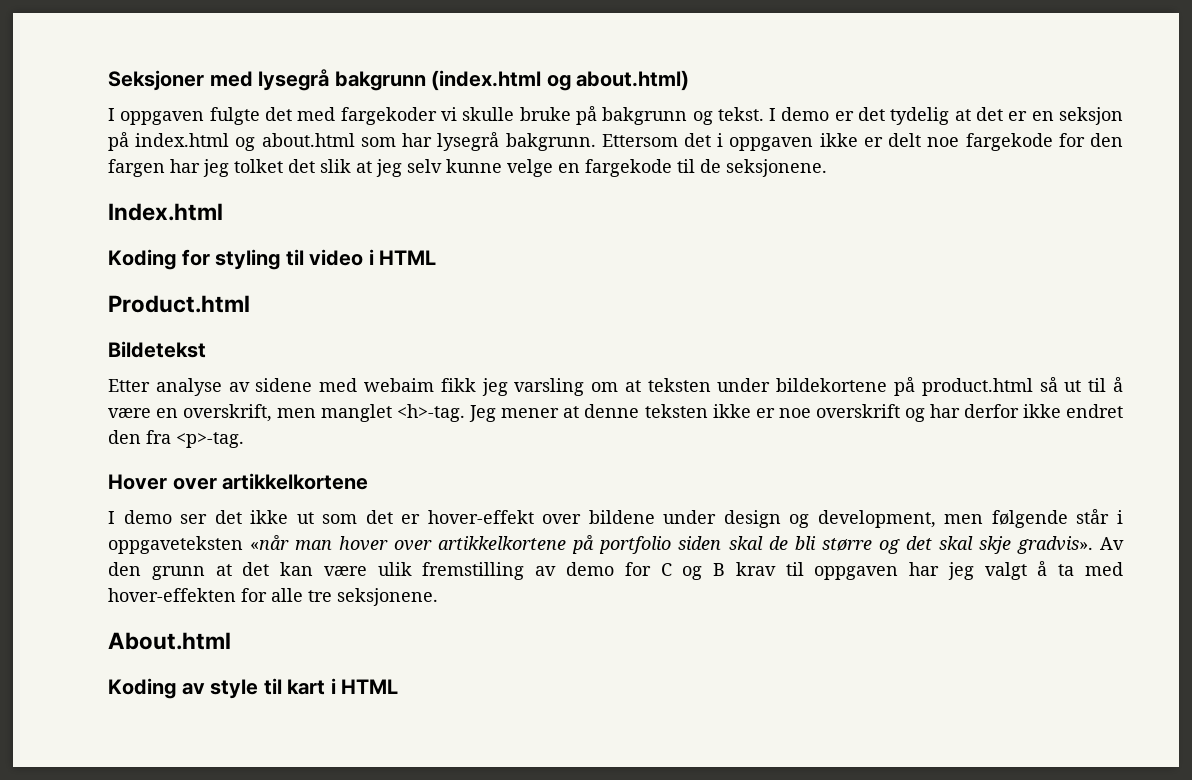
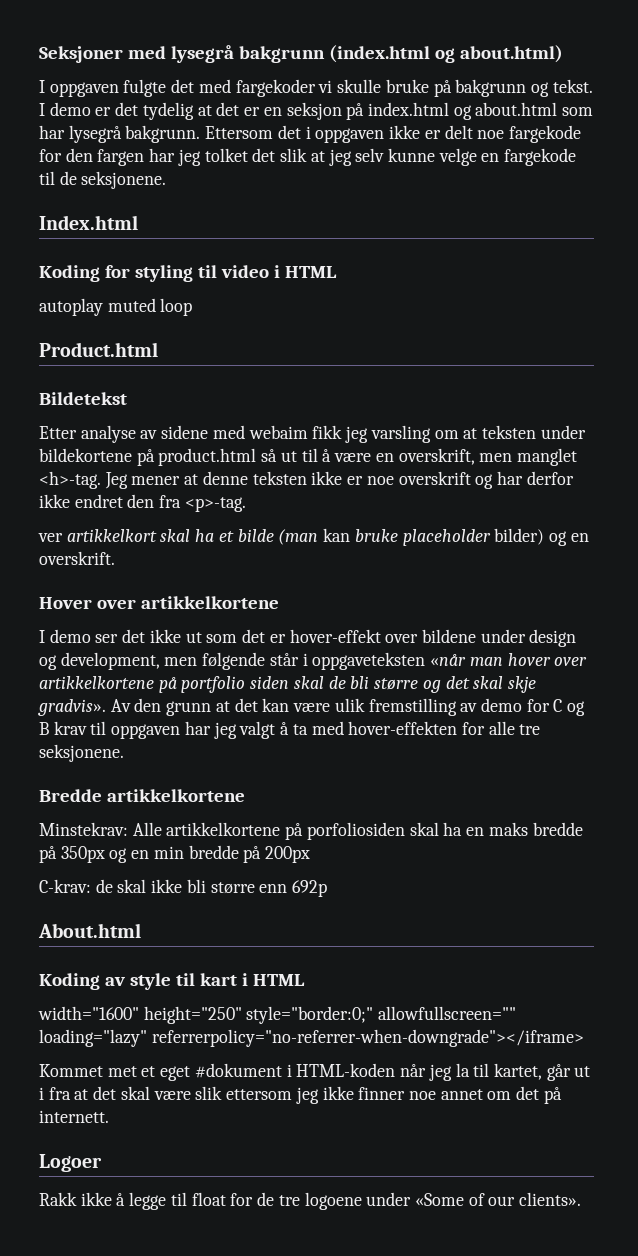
+ autoplay muted loop
+ ver artikkelkort skal ha et bilde (man kan bruke placeholder bilder) og en overskrift.
+ Bredde artikkelkortene
+ Minstekrav: Alle artikkelkortene på porfoliosiden skal ha en maks bredde på 350px og en min bredde på 200px
+ C-krav: de skal ikke bli større enn 692p
+ width="1600" height="250" style="border:0;" allowfullscreen="" loading="lazy" referrerpolicy="no-referrer-when-downgrade"></iframe>
+ Kommet met et eget #dokument i HTML-koden når jeg la til kartet, går ut i fra at det skal være slik ettersom jeg ikke finner noe annet om det på internett.
+ Logoer
+ Rakk ikke å legge til float for de tre logoene under «Some of our clients».

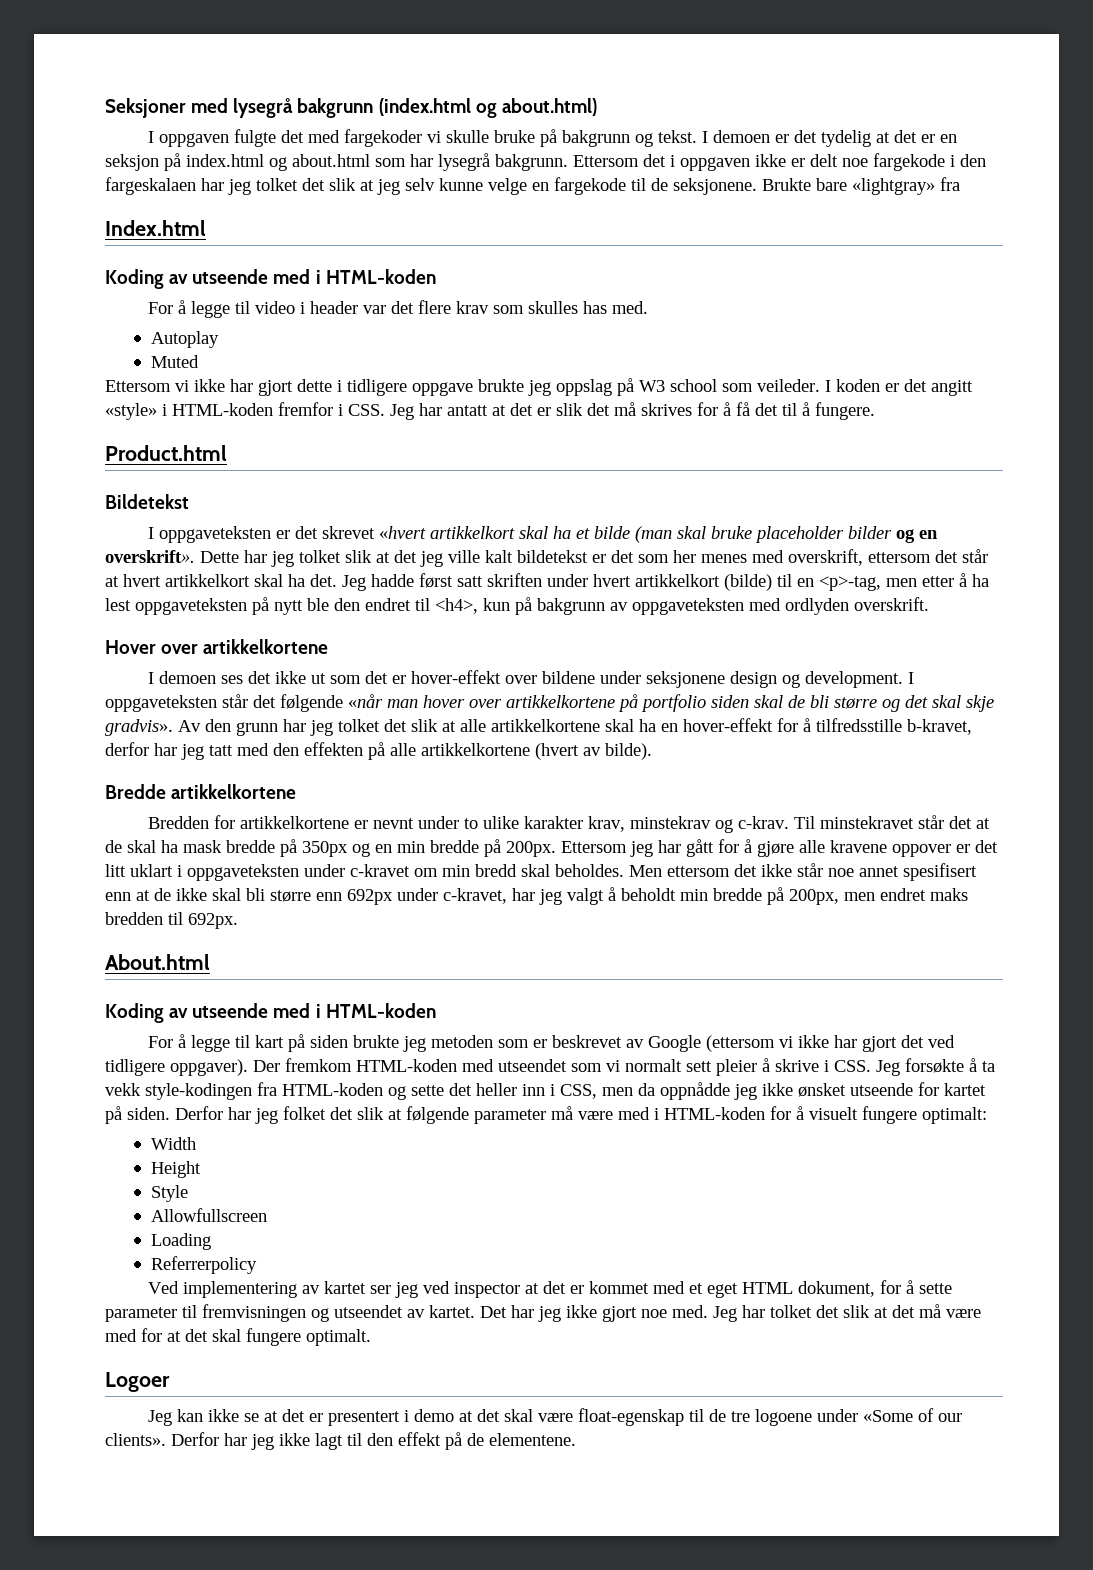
- I demo er det tydelig at det er en seksjon på index.html og about.html som har lysegrå bakgrunn.
+ I demoen er det tydelig at det er en seksjon på index.html og about.html som har lysegrå bakgrunn.
- Ettersom det i oppgaven ikke er delt noe fargekode for den fargen har jeg tolket det slik at jeg selv kunne velge en fargekode til de seksjonene.
+ Ettersom det i oppgaven ikke er delt noe fargekode i den fargeskalaen har jeg tolket det slik at jeg selv kunne velge en fargekode til de seksjonene. Brukte bare «lightgray» fra
  Index.html
- Koding for styling til video i HTML
- autoplay muted loop
+ Koding av utseende med i HTML-koden
+ For å legge til video i header var det flere krav som skulles has med.
+ Autoplay
+ Muted
+ Ettersom vi ikke har gjort dette i tidligere oppgave brukte jeg oppslag på W3 school som veileder. I koden er det angitt «style» i HTML-koden fremfor i CSS. Jeg har antatt at det er slik det må skrives for å få det til å fungere.
  Product.html
  Bildetekst
- Etter analyse av sidene med webaim fikk jeg varsling om at teksten under bildekortene på product.html så ut til å være en overskrift, men manglet <h>-tag. Jeg mener at denne teksten ikke er noe overskrift og har derfor ikke endret den fra <p>-tag.
- ver artikkelkort skal ha et bilde (man kan bruke placeholder bilder) og en overskrift.
+ I oppgaveteksten er det skrevet «hvert artikkelkort skal ha et bilde (man skal bruke placeholder bilder og en overskrift». Dette har jeg tolket slik at det jeg ville kalt bildetekst er det som her menes med overskrift, ettersom det står at hvert artikkelkort skal ha det. Jeg hadde først satt skriften under hvert artikkelkort (bilde) til en <p>-tag, men etter å ha lest oppgaveteksten på nytt ble den endret til <h4>, kun på bakgrunn av oppgaveteksten med ordlyden overskrift.
- I demo ser det ikke ut som det er hover-effekt over bildene under design og development, men følgende står i oppgaveteksten «når man hover over artikkelkortene på portfolio siden skal de bli større og det skal skje gradvis».
+ I demoen ses det ikke ut som det er hover-effekt over bildene under seksjonene design og development. I oppgaveteksten står det følgende «når man hover over artikkelkortene på portfolio siden skal de bli større og det skal skje gradvis».
- Av den grunn at det kan være ulik fremstilling av demo for C og B krav til oppgaven har jeg valgt å ta med hover-effekten for alle tre seksjonene.
+ Av den grunn har jeg tolket det slik at alle artikkelkortene skal ha en hover-effekt for å tilfredsstille b-kravet, derfor har jeg tatt med den effekten på alle artikkelkortene (hvert av bilde).
  Bredde artikkelkortene
- Minstekrav: Alle artikkelkortene på porfoliosiden skal ha en maks bredde på 350px og en min bredde på 200px
- C-krav: de skal ikke bli større enn 692p
+ Bredden for artikkelkortene er nevnt under to ulike karakter krav, minstekrav og c-krav. Til minstekravet står det at de skal ha mask bredde på 350px og en min bredde på 200px. Ettersom jeg har gått for å gjøre alle kravene oppover er det litt uklart i oppgaveteksten under c-kravet om min bredd skal beholdes. Men ettersom det ikke står noe annet spesifisert enn at de ikke skal bli større enn 692px under c-kravet, har jeg valgt å beholdt min bredde på 200px, men endret maks bredden til 692px.
  About.html
- Koding av style til kart i HTML
- width="1600" height="250" style="border:0;" allowfullscreen="" loading="lazy" referrerpolicy="no-referrer-when-downgrade"></iframe>
- Kommet met et eget #dokument i HTML-koden når jeg la til kartet, går ut i fra at det skal være slik ettersom jeg ikke finner noe annet om det på internett.
+ Koding av utseende med i HTML-koden
+ For å legge til kart på siden brukte jeg metoden som er beskrevet av Google (ettersom vi ikke har gjort det ved tidligere oppgaver). Der fremkom HTML-koden med utseendet som vi normalt sett pleier å skrive i CSS. Jeg forsøkte å ta vekk style-kodingen fra HTML-koden og sette det heller inn i CSS, men da oppnådde jeg ikke ønsket utseende for kartet på siden. Derfor har jeg folket det slik at følgende parameter må være med i HTML-koden for å visuelt fungere optimalt:
+ Width
+ Height
+ Style
+ Allowfullscreen
+ Loading
+ Referrerpolicy
+ Ved implementering av kartet ser jeg ved inspector at det er kommet med et eget HTML dokument, for å sette parameter til fremvisningen og utseendet av kartet. Det har jeg ikke gjort noe med. Jeg har tolket det slik at det må være med for at det skal fungere optimalt.
  Logoer
- Rakk ikke å legge til float for de tre logoene under «Some of our clients».
+ Jeg kan ikke se at det er presentert i demo at det skal være float-egenskap til de tre logoene under «Some of our clients».
+ Derfor har jeg ikke lagt til den effekt på de elementene.

